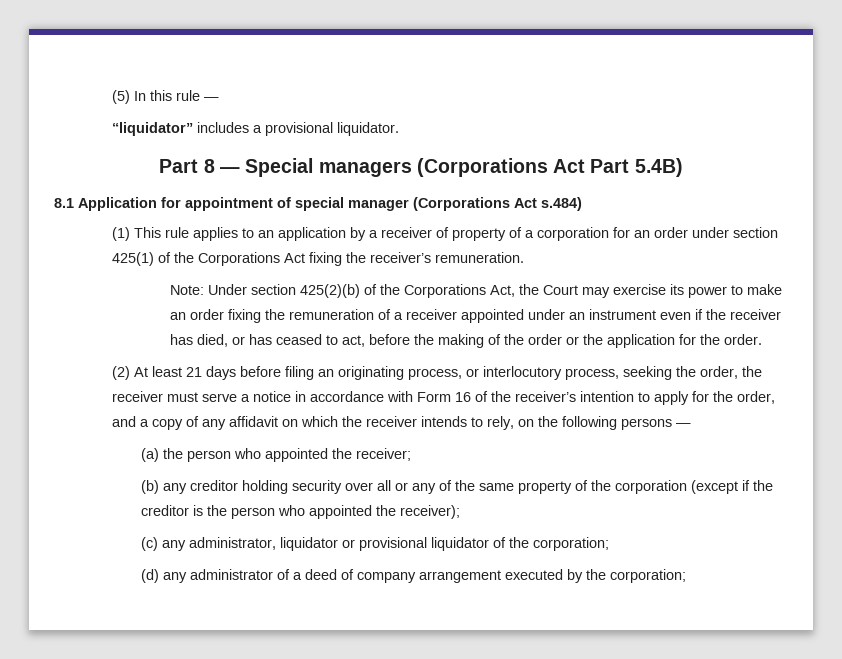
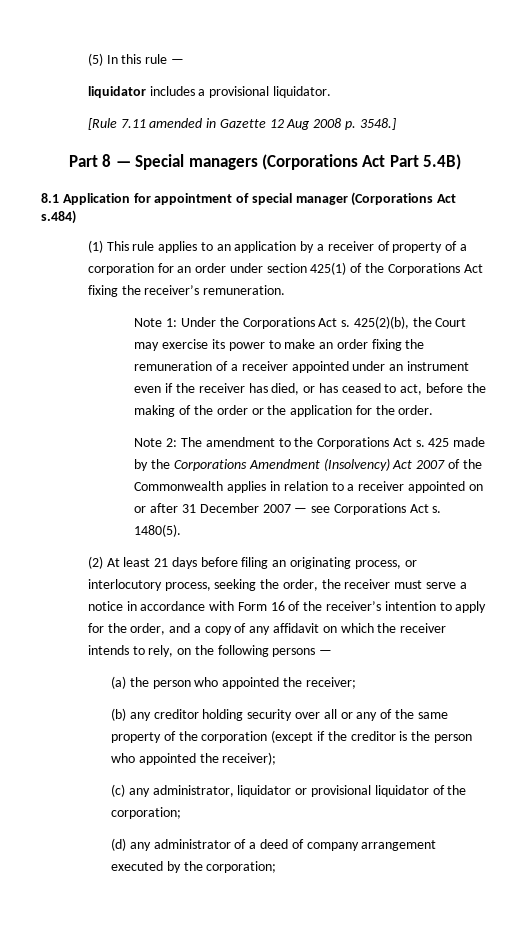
- “liquidator” includes a provisional liquidator.
+ liquidator includes a provisional liquidator.
+ [Rule 7.11 amended in Gazette 12 Aug 2008 p. 3548.]
- Note: Under section 425(2)(b) of the Corporations Act, the Court may exercise its power to make an order fixing the remuneration of a receiver appointed under an instrument even if the receiver has died, or has ceased to act, before the making of the order or the application for the order.
+ Note 1: Under the Corporations Act s. 425(2)(b), the Court may exercise its power to make an order fixing the remuneration of a receiver appointed under an instrument even if the receiver has died, or has ceased to act, before the making of the order or the application for the order.
+ Note 2: The amendment to the Corporations Act s. 425 made by the Corporations Amendment (Insolvency) Act 2007 of the Commonwealth applies in relation to a receiver appointed on or after 31 December 2007 — see Corporations Act s. 1480(5).

